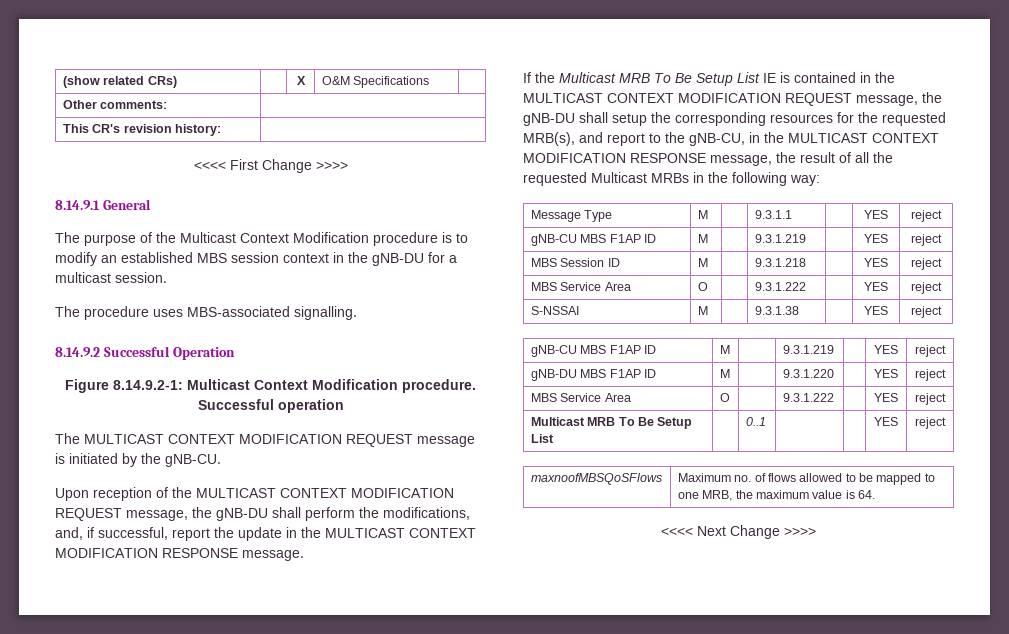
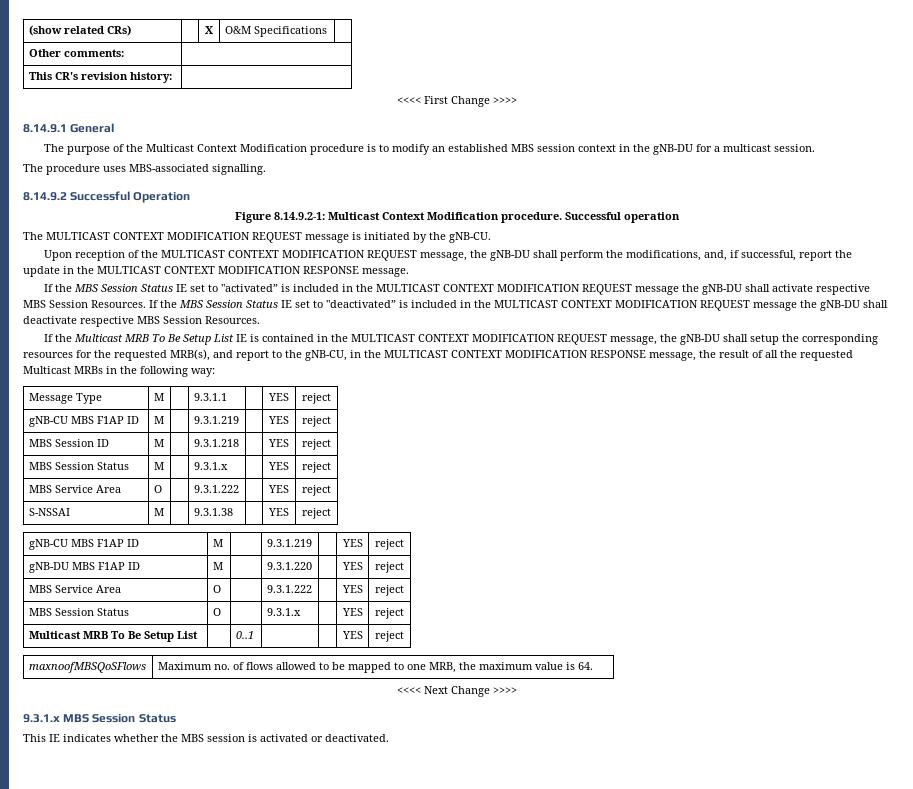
+ If the MBS Session Status IE set to "activated” is included in the MULTICAST CONTEXT MODIFICATION REQUEST message the gNB-DU shall activate respective MBS Session Resources. If the MBS Session Status IE set to "deactivated” is included in the MULTICAST CONTEXT MODIFICATION REQUEST message the gNB-DU shall deactivate respective MBS Session Resources.
+ MBS Session Status | M | | 9.3.1.x | | YES | reject
+ MBS Session Status | O | | 9.3.1.x | | YES | reject
+ 9.3.1.x MBS Session Status
+ This IE indicates whether the MBS session is activated or deactivated.

